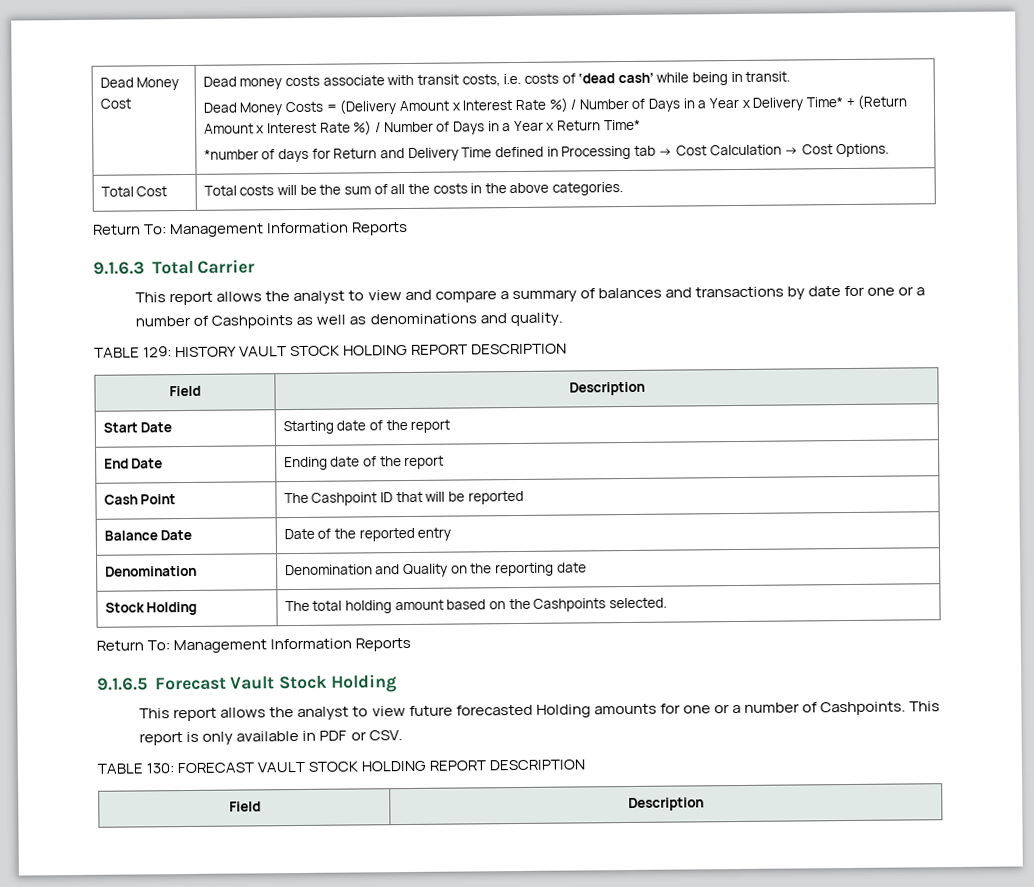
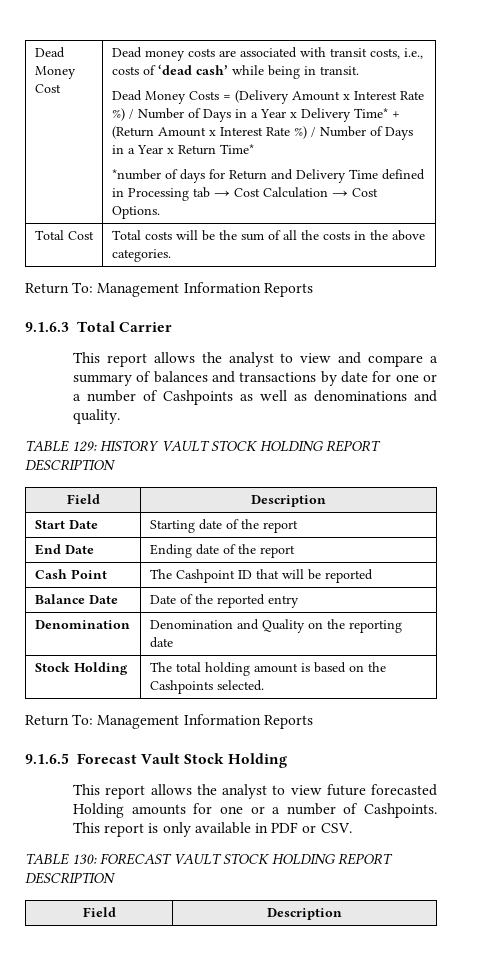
- Dead money costs associate with transit costs, i.e. costs of ‘dead cash’ while being in transit.
+ Dead money costs are associated with transit costs, i.e., costs of ‘dead cash’ while being in transit.
- Stock Holding | The total holding amount based on the Cashpoints selected.
+ Stock Holding | The total holding amount is based on the Cashpoints selected.

